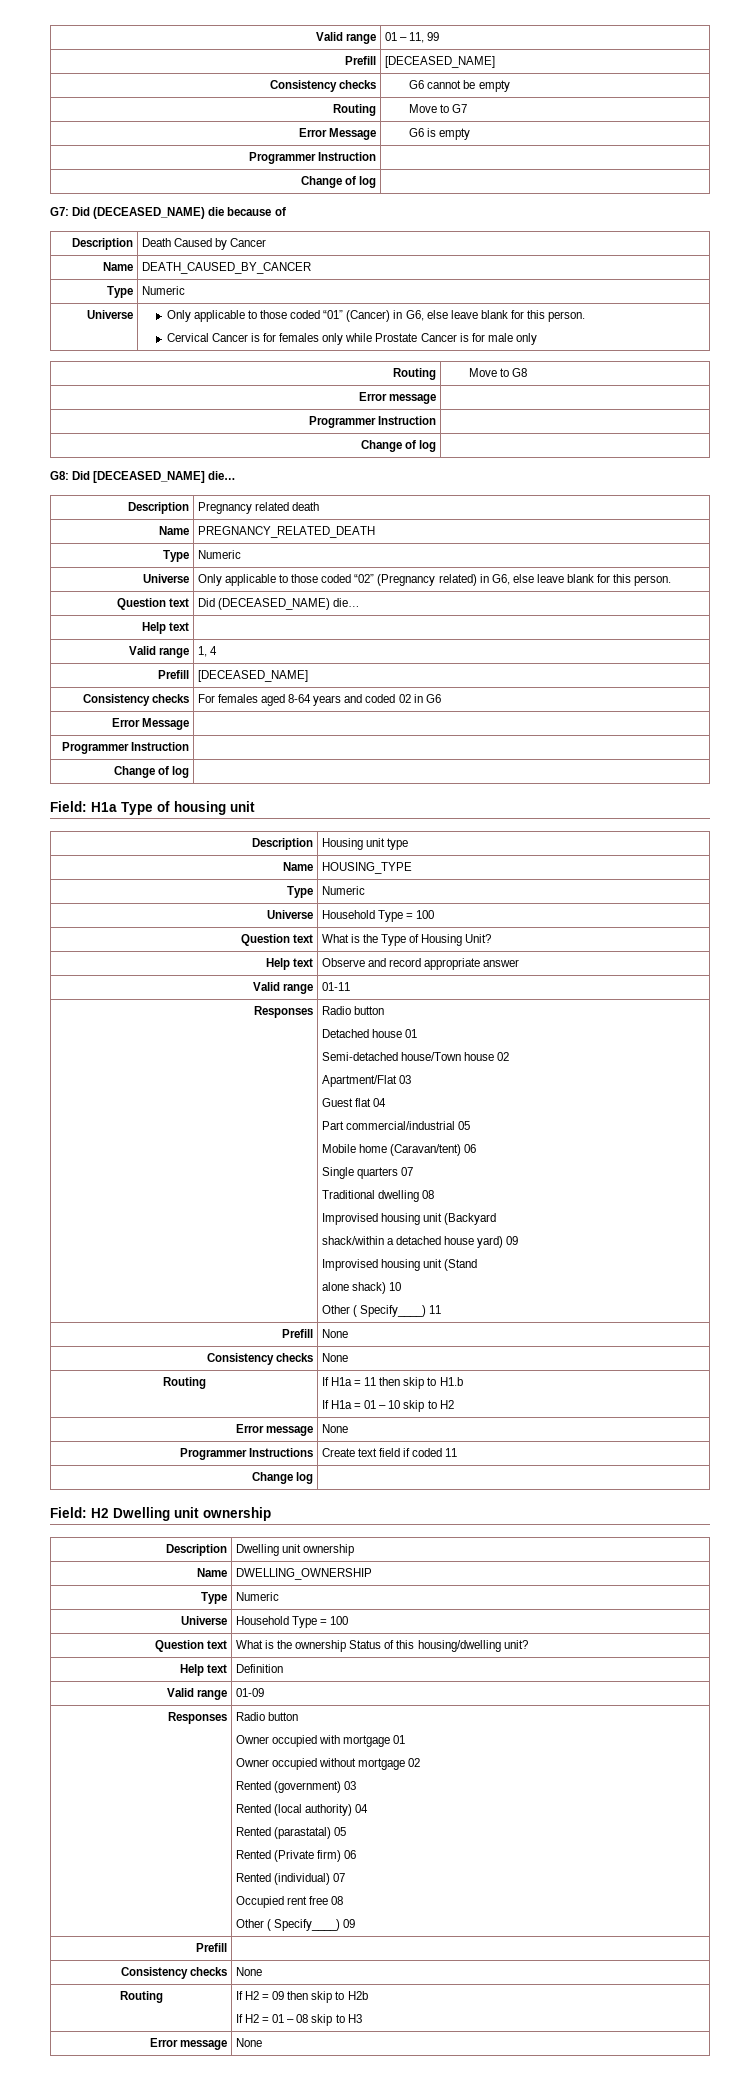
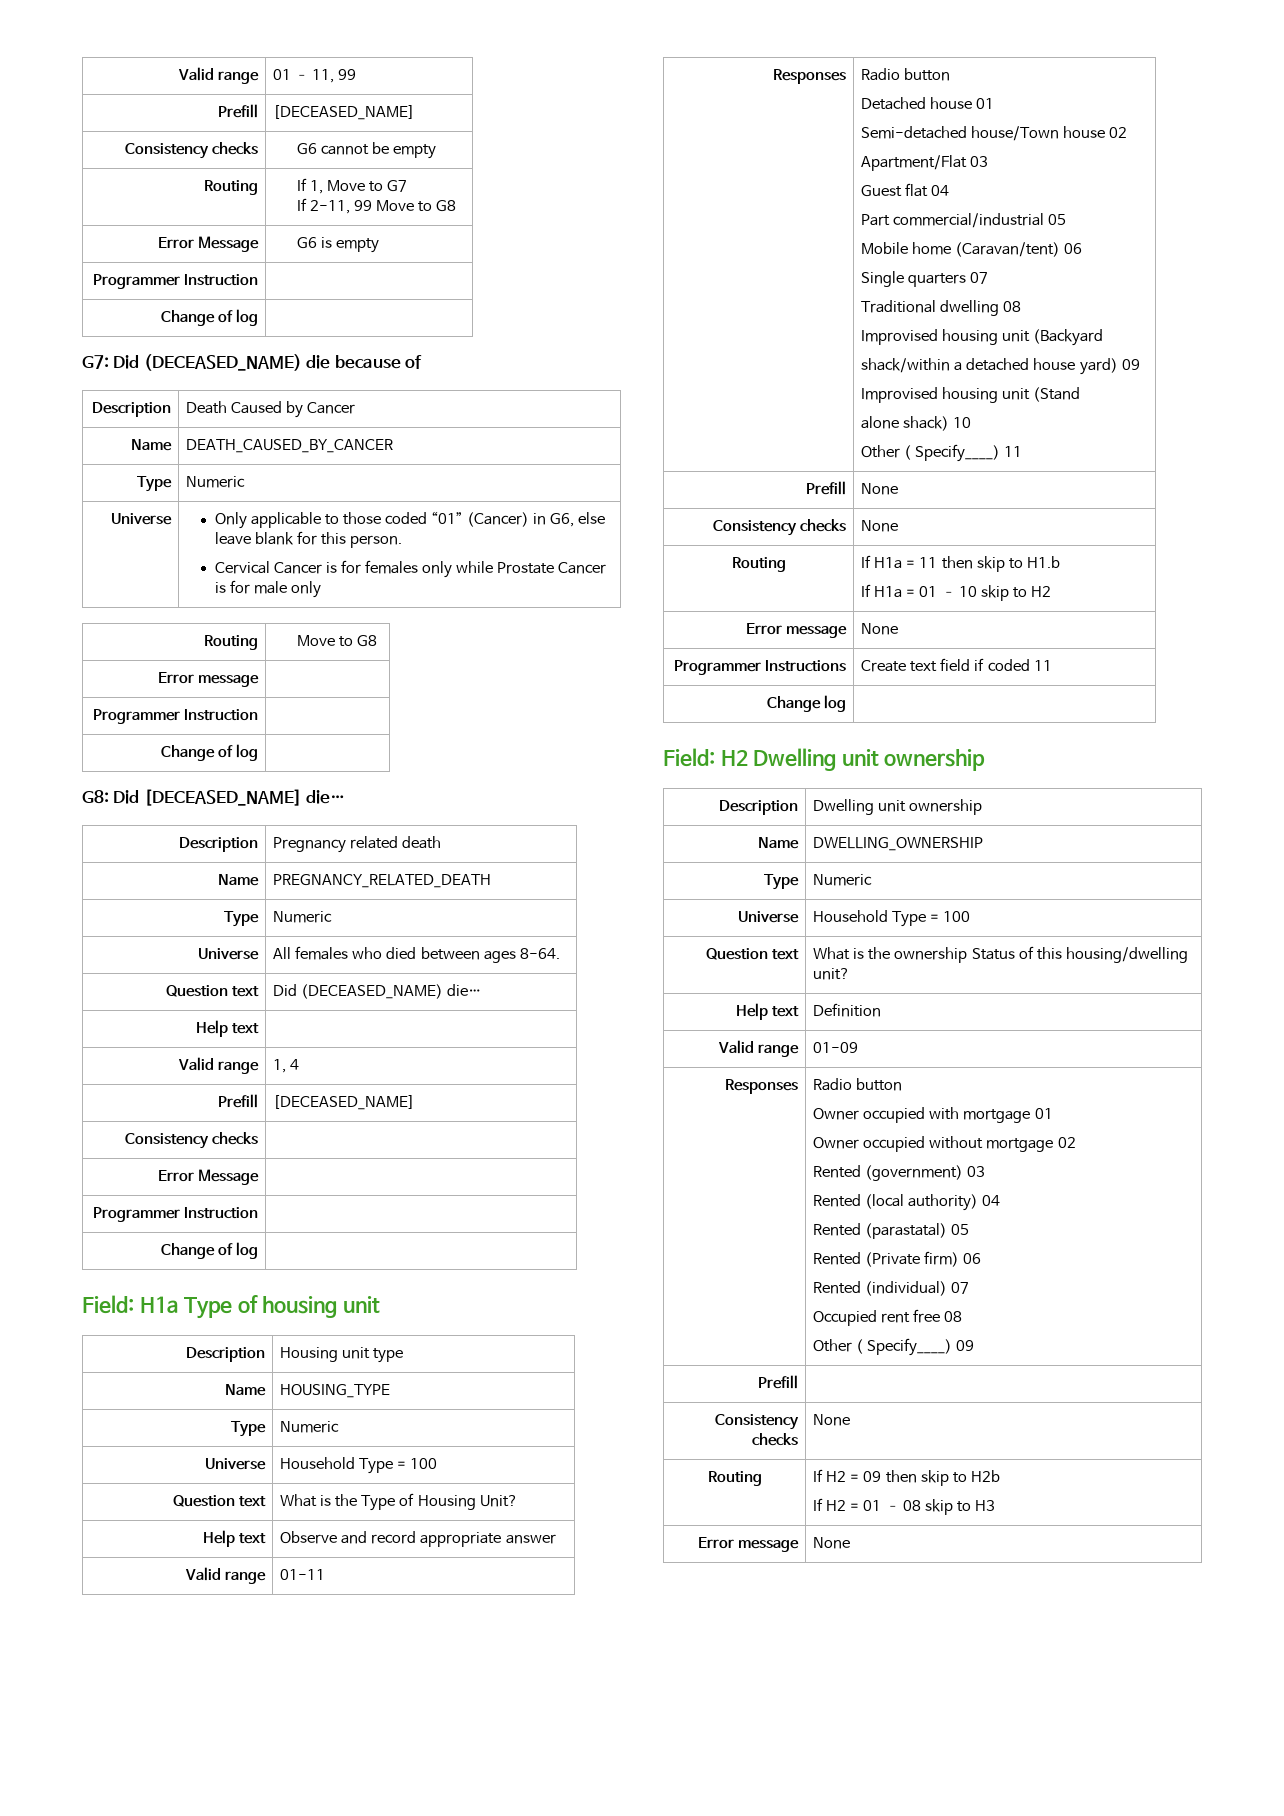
- Routing | Move to G7
+ Routing | If 1, Move to G7
+ If 2-11, 99 Move to G8
- Universe | Only applicable to those coded “02” (Pregnancy related) in G6, else leave blank for this person.
+ Universe | All females who died between ages 8-64.
  Valid range | 1, 4
  Prefill | [DECEASED_NAME]
- Consistency checks | For females aged 8-64 years and coded 02 in G6
+ Consistency checks |

